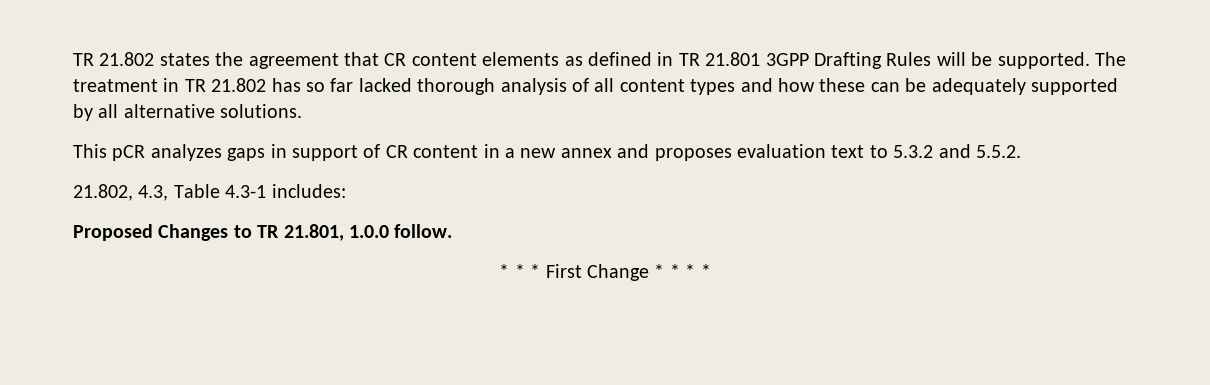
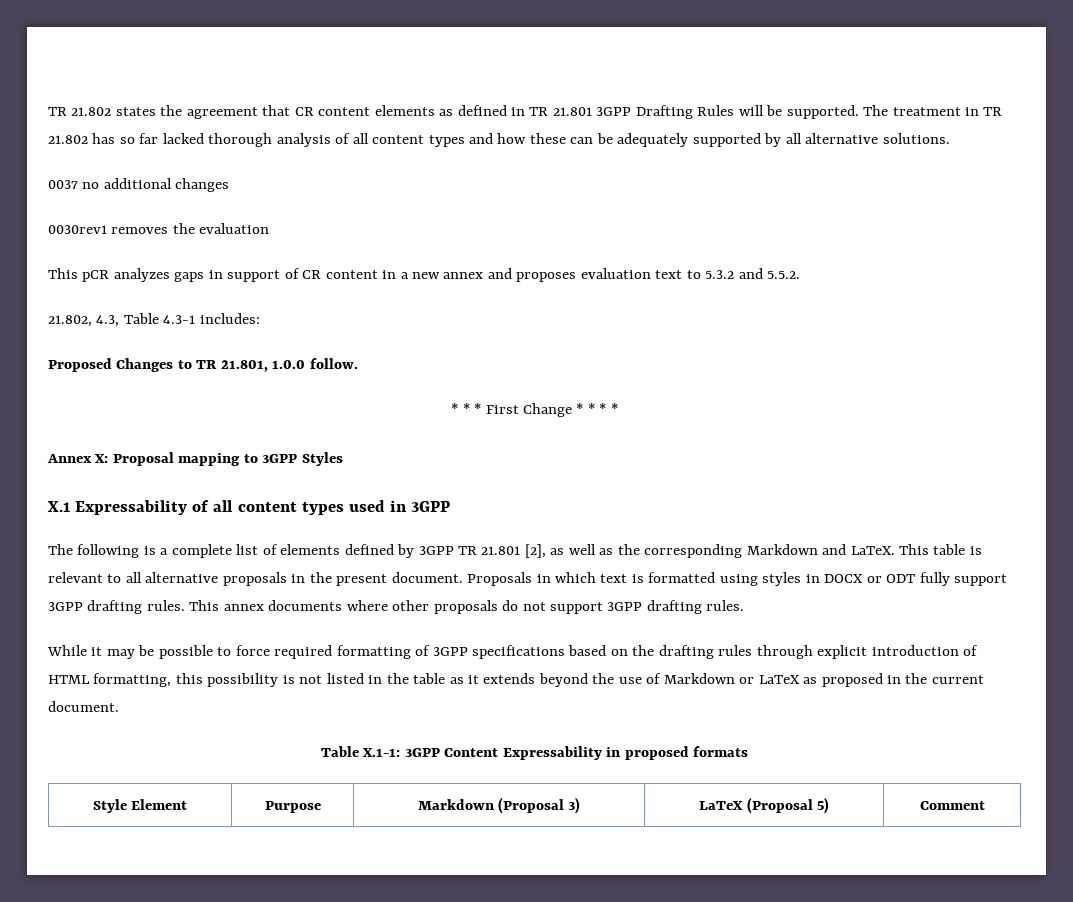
+ 0037 no additional changes
+ 0030rev1 removes the evaluation
+ Annex X: Proposal mapping to 3GPP Styles
+ X.1 Expressability of all content types used in 3GPP
+ The following is a complete list of elements defined by 3GPP TR 21.801 [2], as well as the corresponding Markdown and LaTeX. This table is relevant to all alternative proposals in the present document. Proposals in which text is formatted using styles in DOCX or ODT fully support 3GPP drafting rules. This annex documents where other proposals do not support 3GPP drafting rules.
+ While it may be possible to force required formatting of 3GPP specifications based on the drafting rules through explicit introduction of HTML formatting, this possibility is not listed in the table as it extends beyond the use of Markdown or LaTeX as proposed in the current document.
+ Table X.1-1: 3GPP Content Expressability in proposed formats
+ Style Element | Purpose | Markdown (Proposal 3) | LaTeX (Proposal 5) | Comment

